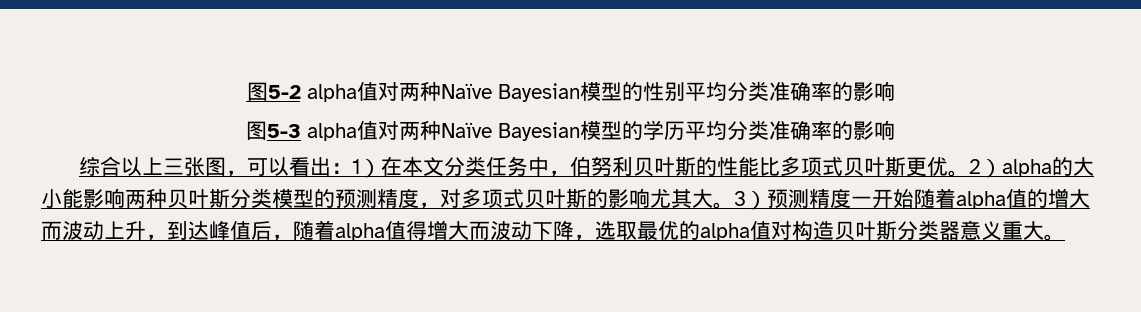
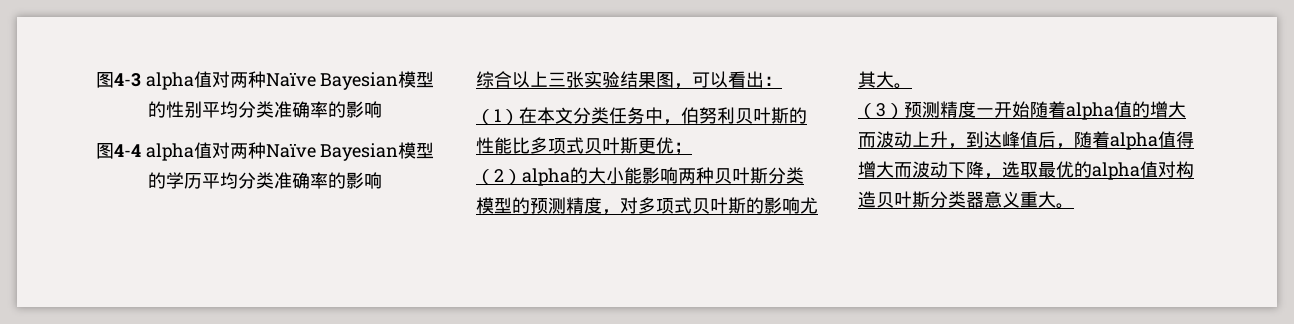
- 图5-2 alpha值对两种Naïve Bayesian模型的性别平均分类准确率的影响
+ 图4-3 alpha值对两种Naïve Bayesian模型的性别平均分类准确率的影响
- 图5-3 alpha值对两种Naïve Bayesian模型的学历平均分类准确率的影响
+ 图4-4 alpha值对两种Naïve Bayesian模型的学历平均分类准确率的影响
- 综合以上三张图，可以看出：1）在本文分类任务中，伯努利贝叶斯的性能比多项式贝叶斯更优。2）alpha的大小能影响两种贝叶斯分类模型的预测精度，对多项式贝叶斯的影响尤其大。3）预测精度一开始随着alpha值的增大而波动上升，到达峰值后，随着alpha值得增大而波动下降，选取最优的alpha值对构造贝叶斯分类器意义重大。
+ 综合以上三张实验结果图，可以看出：
+ （1）在本文分类任务中，伯努利贝叶斯的性能比多项式贝叶斯更优；
+ （2）alpha的大小能影响两种贝叶斯分类模型的预测精度，对多项式贝叶斯的影响尤其大。
+ （3）预测精度一开始随着alpha值的增大而波动上升，到达峰值后，随着alpha值得增大而波动下降，选取最优的alpha值对构造贝叶斯分类器意义重大。

